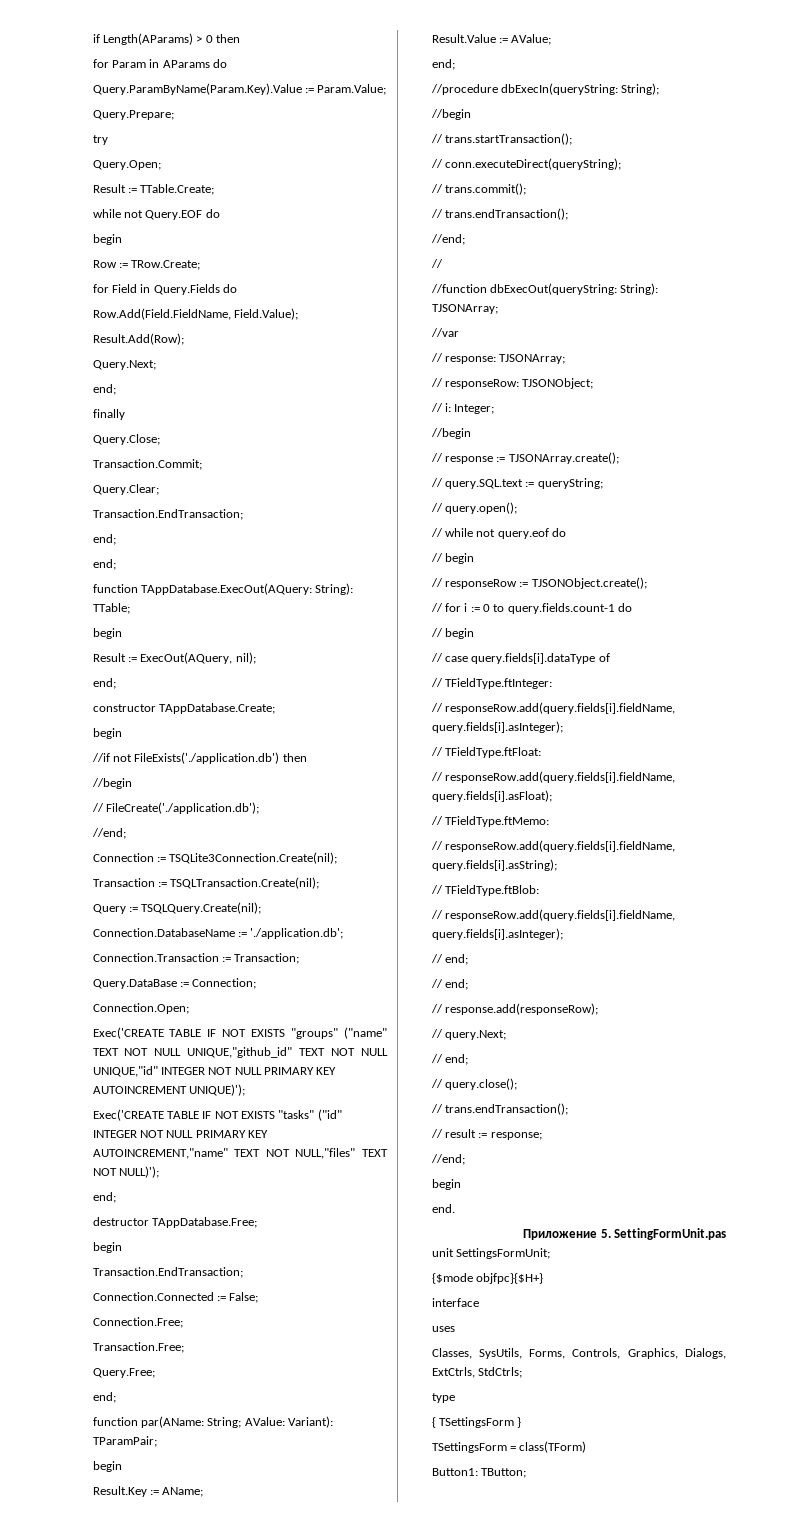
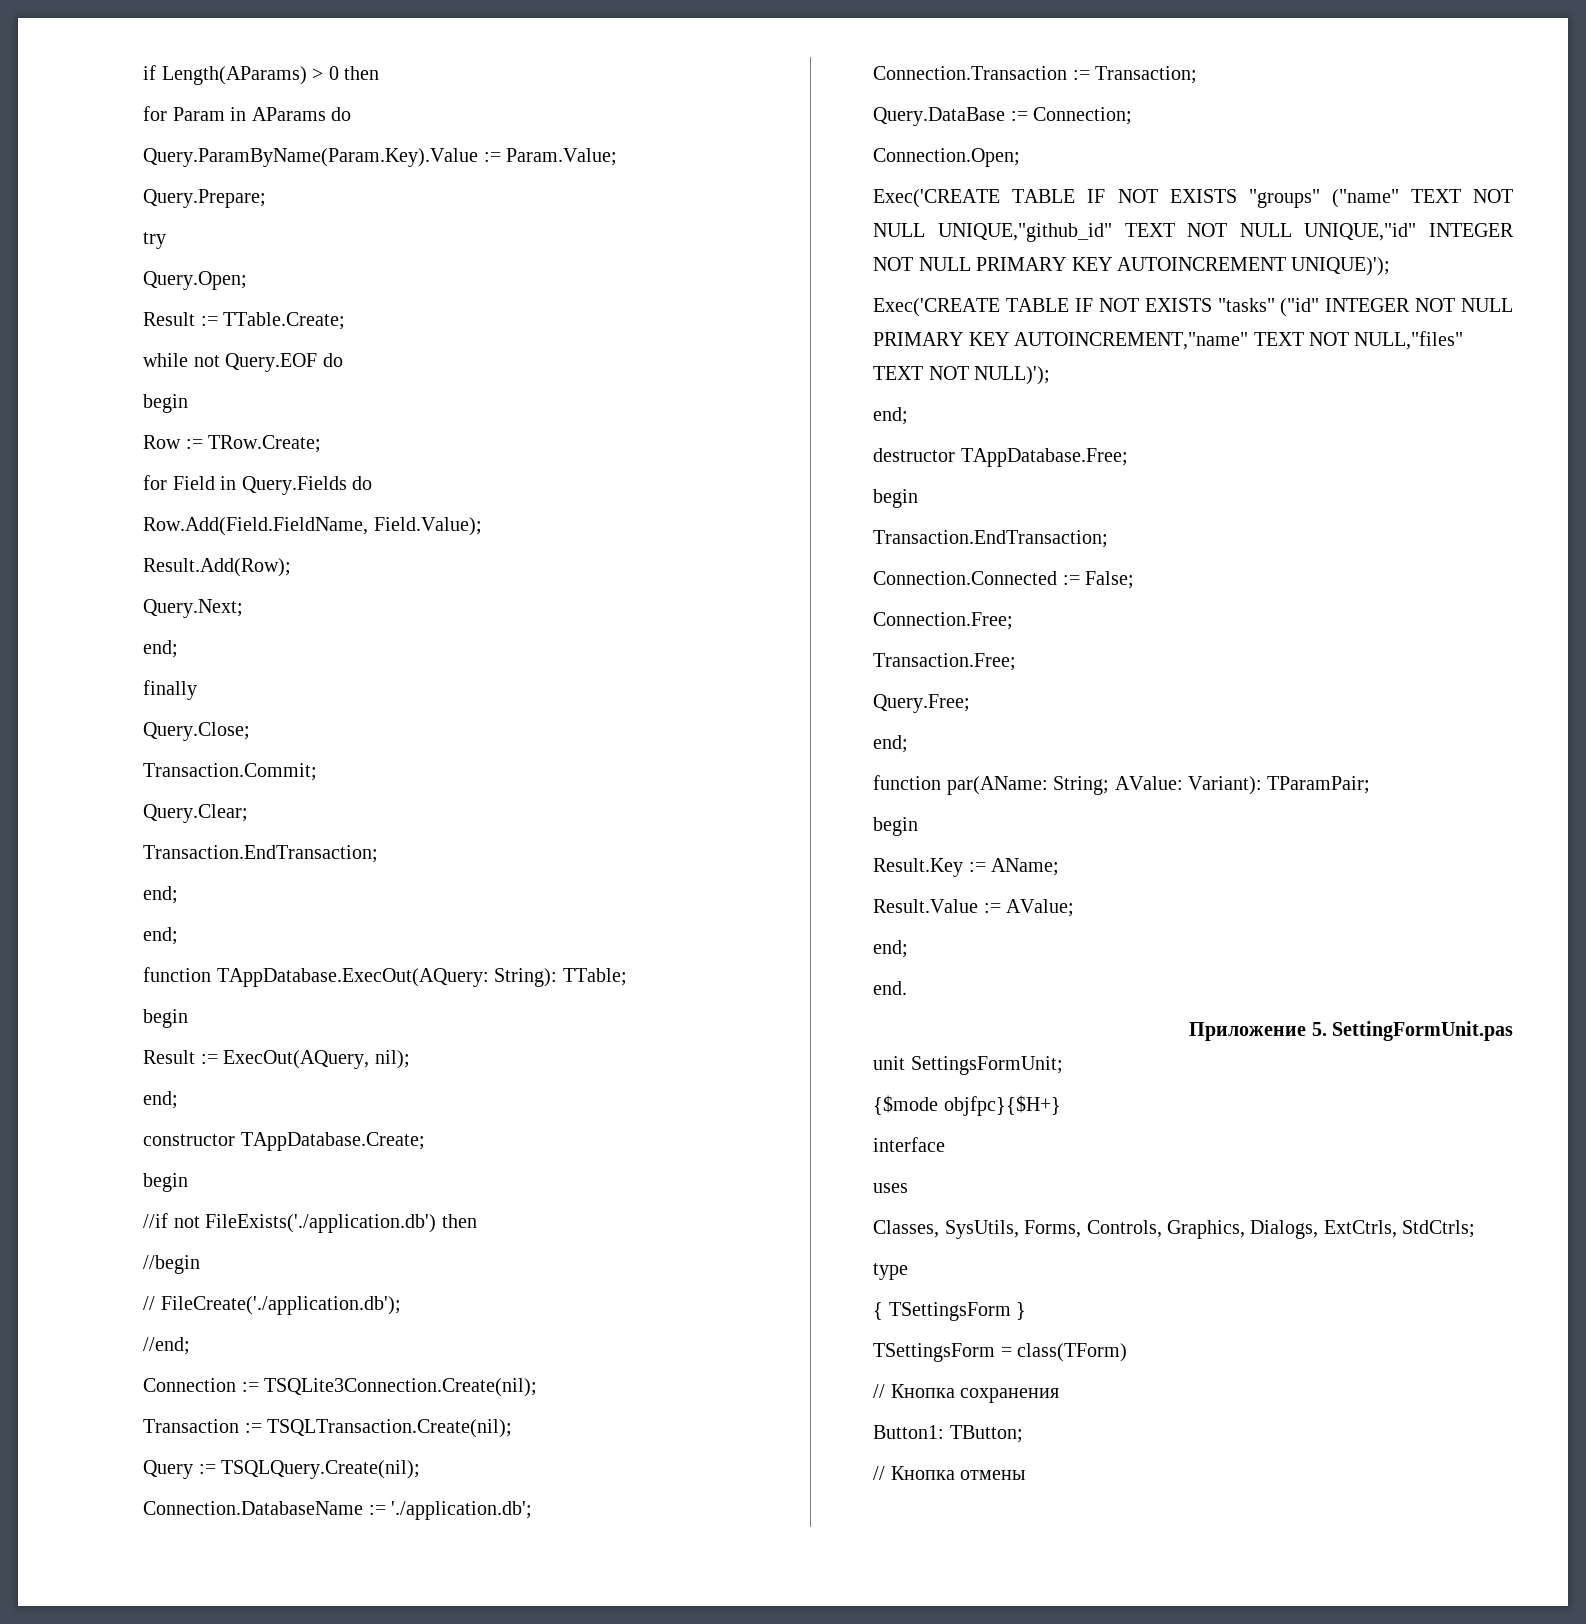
- //procedure dbExecIn(queryString: String);
- //begin
- // trans.startTransaction();
- // conn.executeDirect(queryString);
- // trans.commit();
- // trans.endTransaction();
- //end;
- //
- //function dbExecOut(queryString: String): TJSONArray;
- //var
- // response: TJSONArray;
- // responseRow: TJSONObject;
- // i: Integer;
- //begin
- // response := TJSONArray.create();
- // query.SQL.text := queryString;
- // query.open();
- // while not query.eof do
- // begin
- // responseRow := TJSONObject.create();
- // for i := 0 to query.fields.count-1 do
- // begin
- // case query.fields[i].dataType of
- // TFieldType.ftInteger:
- // responseRow.add(query.fields[i].fieldName, query.fields[i].asInteger);
- // TFieldType.ftFloat:
- // responseRow.add(query.fields[i].fieldName, query.fields[i].asFloat);
- // TFieldType.ftMemo:
- // responseRow.add(query.fields[i].fieldName, query.fields[i].asString);
- // TFieldType.ftBlob:
- // responseRow.add(query.fields[i].fieldName, query.fields[i].asInteger);
- // end;
- // end;
- // response.add(responseRow);
- // query.Next;
- // end;
- // query.close();
- // trans.endTransaction();
- // result := response;
- //end;
- begin
+ // Кнопка сохранения
+ // Кнопка отмены

